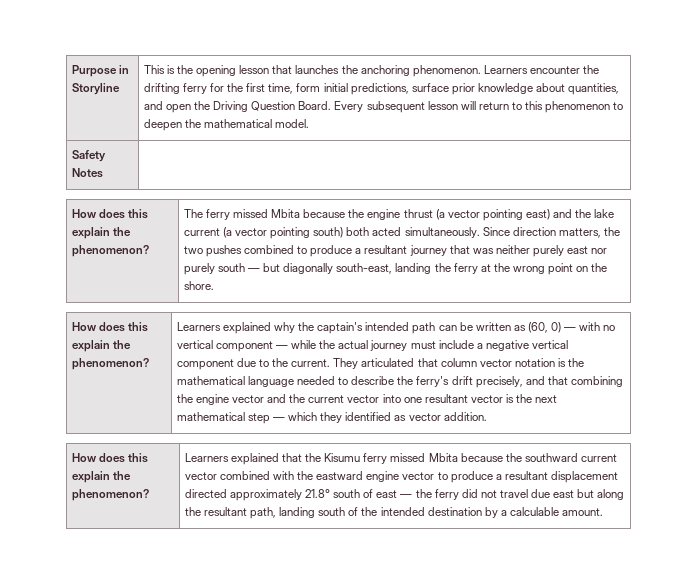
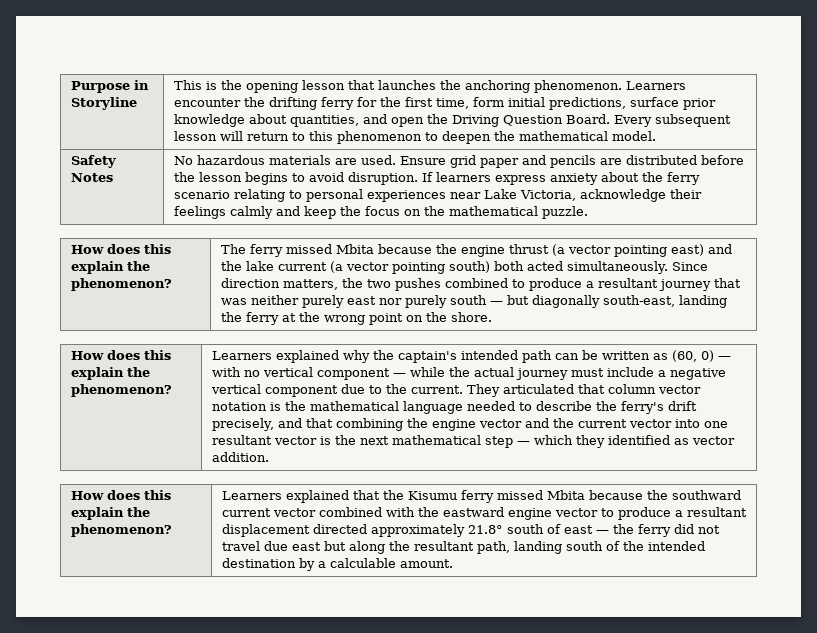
+ No hazardous materials are used. Ensure grid paper and pencils are distributed before the lesson begins to avoid disruption. If learners express anxiety about the ferry scenario relating to personal experiences near Lake Victoria, acknowledge their feelings calmly and keep the focus on the mathematical puzzle.

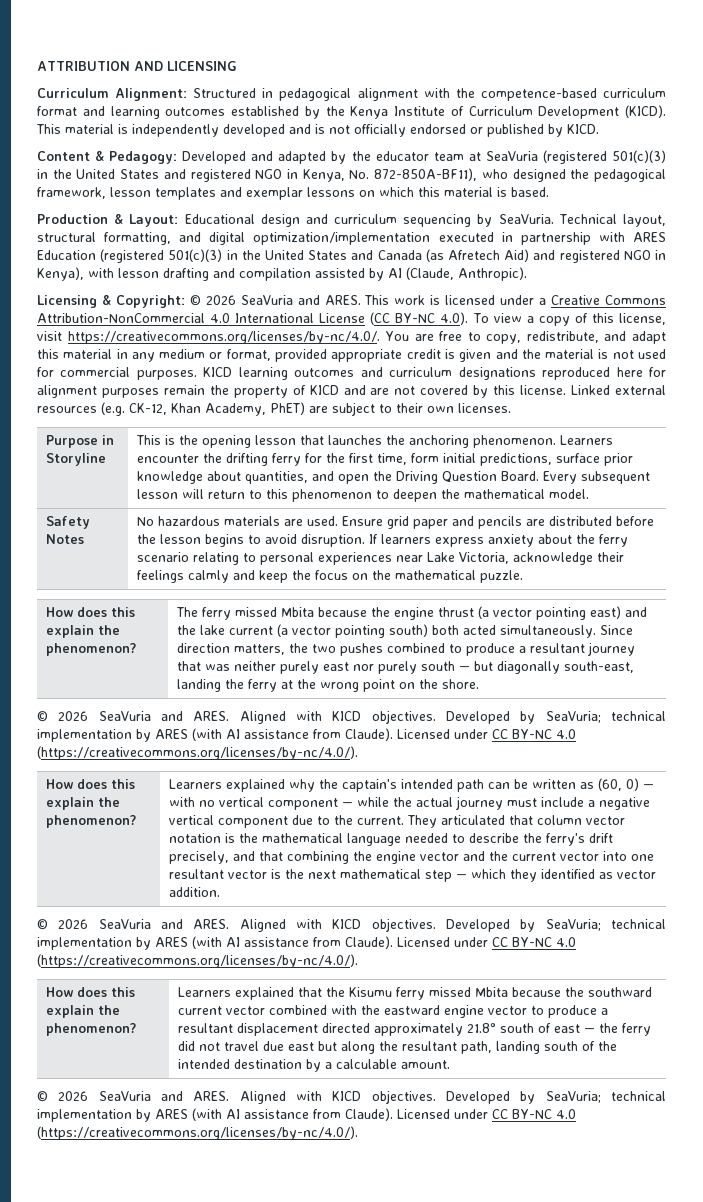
+ ATTRIBUTION AND LICENSING
+ Curriculum Alignment: Structured in pedagogical alignment with the competence-based curriculum format and learning outcomes established by the Kenya Institute of Curriculum Development (KICD). This material is independently developed and is not officially endorsed or published by KICD.
+ Content & Pedagogy: Developed and adapted by the educator team at SeaVuria (registered 501(c)(3) in the United States and registered NGO in Kenya, No. 872-850A-BF11), who designed the pedagogical framework, lesson templates and exemplar lessons on which this material is based.
+ Production & Layout: Educational design and curriculum sequencing by SeaVuria. Technical layout, structural formatting, and digital optimization/implementation executed in partnership with ARES Education (registered 501(c)(3) in the United States and Canada (as Afretech Aid) and registered NGO in Kenya), with lesson drafting and compilation assisted by AI (Claude, Anthropic).
+ Licensing & Copyright: © 2026 SeaVuria and ARES. This work is licensed under a Creative Commons Attribution-NonCommercial 4.0 International License (CC BY-NC 4.0). To view a copy of this license, visit https://creativecommons.org/licenses/by-nc/4.0/. You are free to copy, redistribute, and adapt this material in any medium or format, provided appropriate credit is given and the material is not used for commercial purposes. KICD learning outcomes and curriculum designations reproduced here for alignment purposes remain the property of KICD and are not covered by this license. Linked external resources (e.g. CK-12, Khan Academy, PhET) are subject to their own licenses.
  Since direction matters, the two pushes combined to produce a resultant journey that was neither purely east nor purely south — but diagonally south-east, landing the ferry at the wrong point on the shore.
+ © 2026 SeaVuria and ARES. Aligned with KICD objectives. Developed by SeaVuria; technical implementation by ARES (with AI assistance from Claude). Licensed under CC BY-NC 4.0 (https://creativecommons.org/licenses/by-nc/4.0/).
  They articulated that column vector notation is the mathematical language needed to describe the ferry's drift precisely, and that combining the engine vector and the current vector into one resultant vector is the next mathematical step — which they identified as vector addition.
+ © 2026 SeaVuria and ARES. Aligned with KICD objectives. Developed by SeaVuria; technical implementation by ARES (with AI assistance from Claude). Licensed under CC BY-NC 4.0 (https://creativecommons.org/licenses/by-nc/4.0/).
  Learners explained that the Kisumu ferry missed Mbita because the southward current vector combined with the eastward engine vector to produce a resultant displacement directed approximately 21.8° south of east — the ferry did not travel due east but along the resultant path, landing south of the intended destination by a calculable amount.
+ © 2026 SeaVuria and ARES. Aligned with KICD objectives. Developed by SeaVuria; technical implementation by ARES (with AI assistance from Claude). Licensed under CC BY-NC 4.0 (https://creativecommons.org/licenses/by-nc/4.0/).

